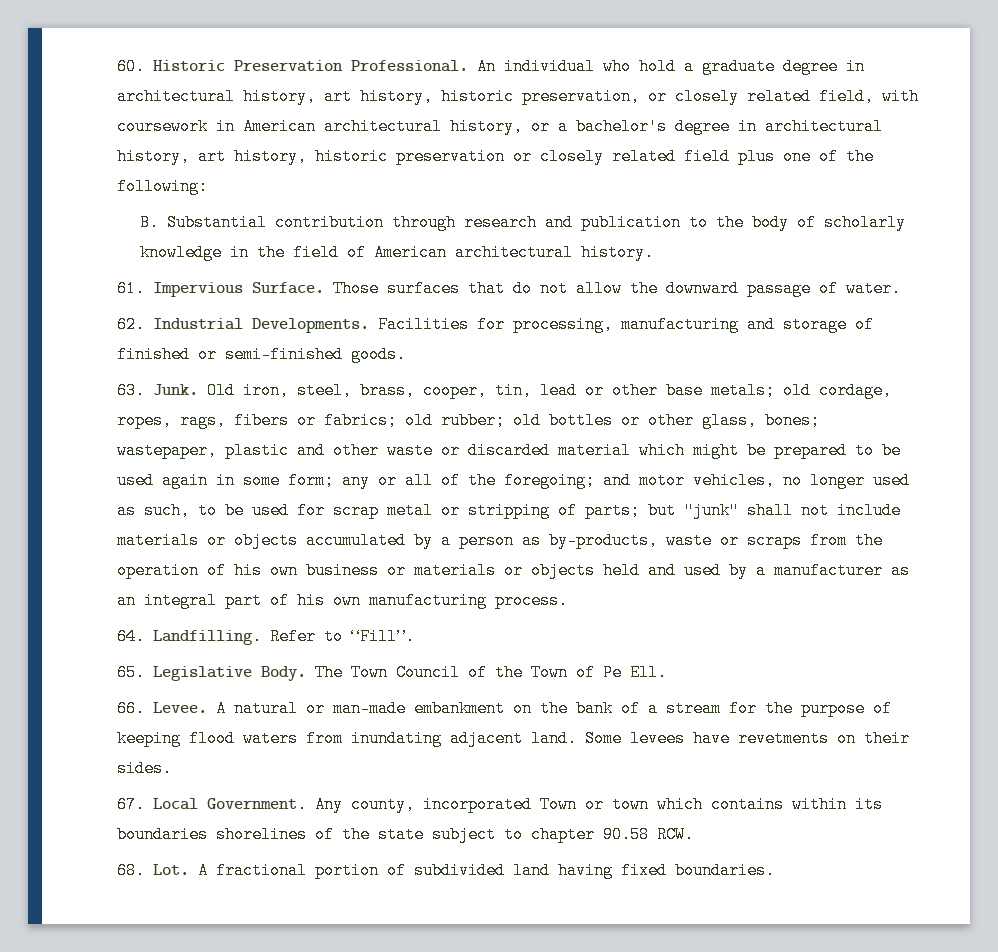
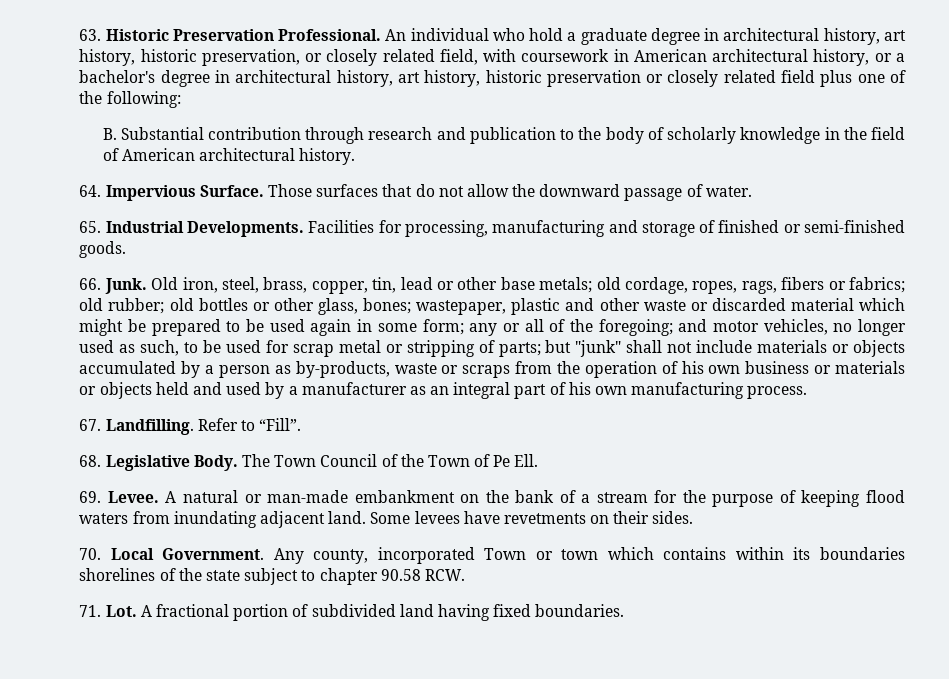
- 60. Historic Preservation Professional.
+ 63. Historic Preservation Professional.
- 61. Impervious Surface.
+ 64. Impervious Surface.
- 62. Industrial Developments.
+ 65. Industrial Developments.
- 63. Junk.
+ 66. Junk.
- Old iron, steel, brass, cooper, tin, lead or other base metals;
+ Old iron, steel, brass, copper, tin, lead or other base metals;
- 64. Landfilling.
+ 67. Landfilling.
- 65. Legislative Body.
+ 68. Legislative Body.
- 66. Levee.
+ 69. Levee.
- 67. Local Government.
+ 70. Local Government.
- 68. Lot. A fractional portion of subdivided land having fixed boundaries.
+ 71. Lot. A fractional portion of subdivided land having fixed boundaries.

